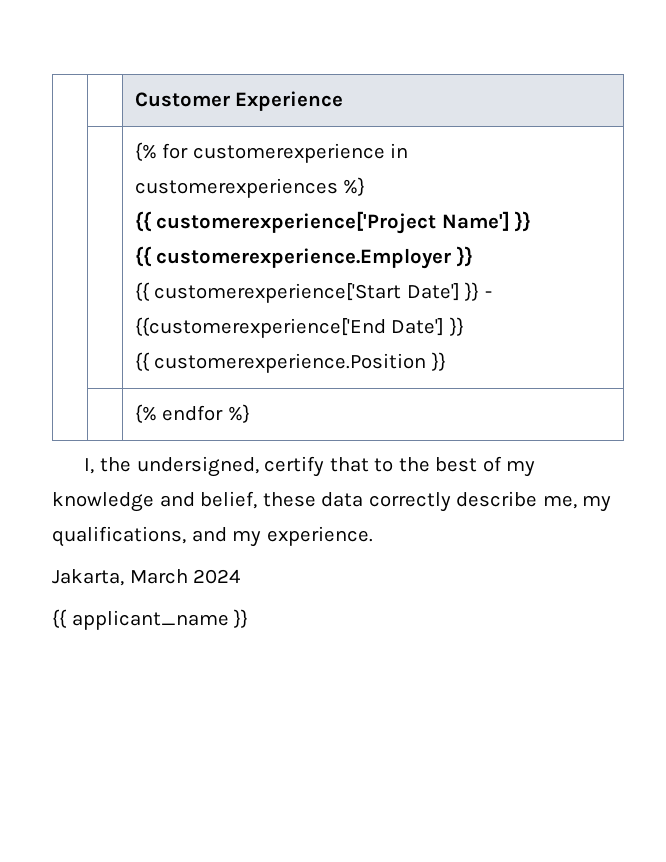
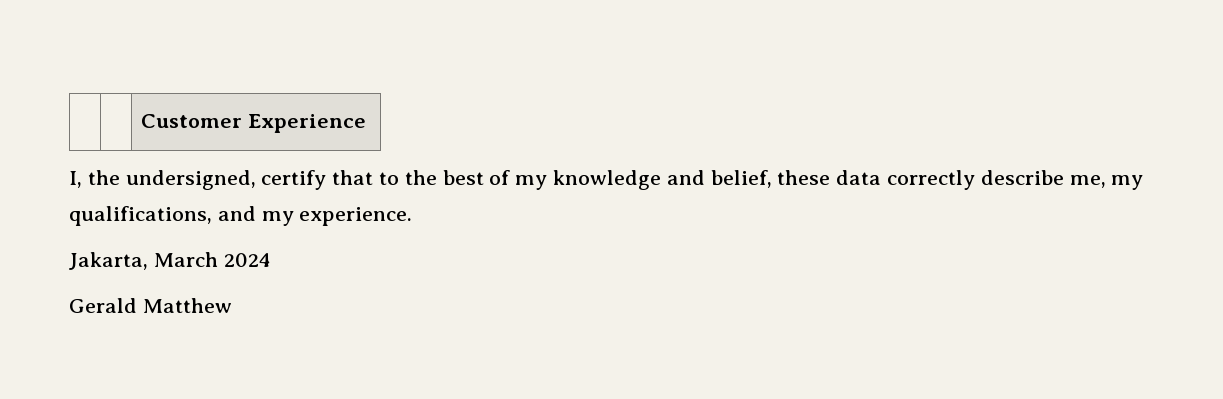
- | | {% for customerexperience in customerexperiences %}
- {{ customerexperience['Project Name'] }}
- {{ customerexperience.Employer }}
- {{ customerexperience['Start Date'] }} - {{customerexperience['End Date'] }}
- {{ customerexperience.Position }}
- | | {% endfor %}
- {{ applicant_name }}
+ Gerald Matthew

